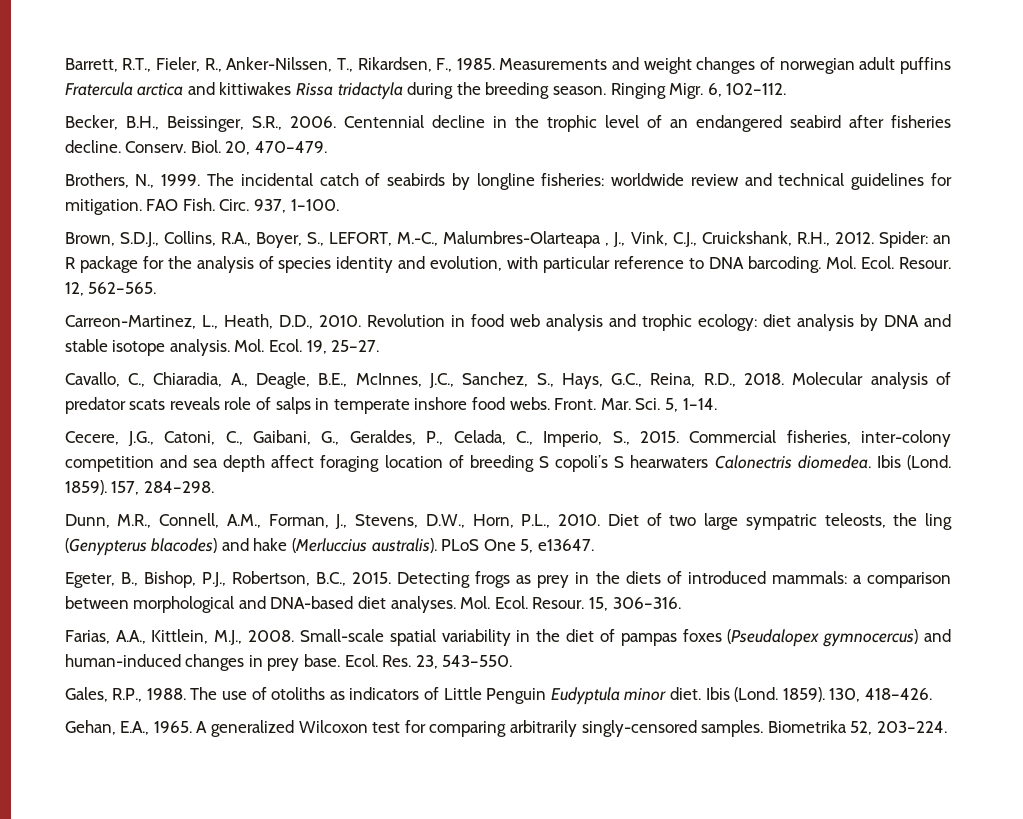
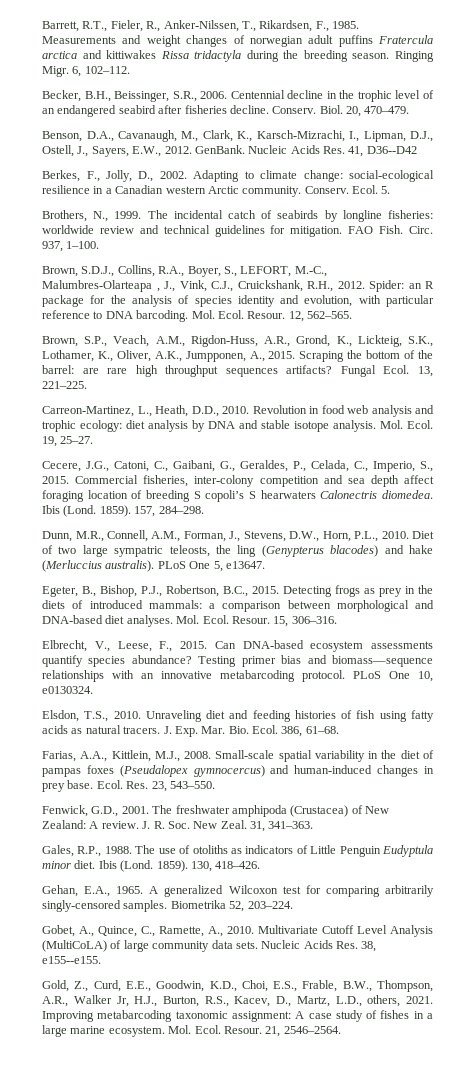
+ Benson, D.A., Cavanaugh, M., Clark, K., Karsch-Mizrachi, I., Lipman, D.J., Ostell, J., Sayers, E.W., 2012. GenBank. Nucleic Acids Res. 41, D36--D42
+ Berkes, F., Jolly, D., 2002. Adapting to climate change: social-ecological resilience in a Canadian western Arctic community. Conserv. Ecol. 5.
+ Brown, S.P., Veach, A.M., Rigdon-Huss, A.R., Grond, K., Lickteig, S.K., Lothamer, K., Oliver, A.K., Jumpponen, A., 2015. Scraping the bottom of the barrel: are rare high throughput sequences artifacts? Fungal Ecol. 13, 221–225.
- Cavallo, C., Chiaradia, A., Deagle, B.E., McInnes, J.C., Sanchez, S., Hays, G.C., Reina, R.D., 2018. Molecular analysis of predator scats reveals role of salps in temperate inshore food webs. Front. Mar. Sci. 5, 1–14.
+ Elbrecht, V., Leese, F., 2015. Can DNA-based ecosystem assessments quantify species abundance? Testing primer bias and biomass—sequence relationships with an innovative metabarcoding protocol. PLoS One 10, e0130324.
+ Elsdon, T.S., 2010. Unraveling diet and feeding histories of fish using fatty acids as natural tracers. J. Exp. Mar. Bio. Ecol. 386, 61–68.
+ Fenwick, G.D., 2001. The freshwater amphipoda (Crustacea) of New Zealand: A review. J. R. Soc. New Zeal. 31, 341–363.
+ Gobet, A., Quince, C., Ramette, A., 2010. Multivariate Cutoff Level Analysis (MultiCoLA) of large community data sets. Nucleic Acids Res. 38, e155--e155.
+ Gold, Z., Curd, E.E., Goodwin, K.D., Choi, E.S., Frable, B.W., Thompson, A.R., Walker Jr, H.J., Burton, R.S., Kacev, D., Martz, L.D., others, 2021. Improving metabarcoding taxonomic assignment: A case study of fishes in a large marine ecosystem. Mol. Ecol. Resour. 21, 2546–2564.

